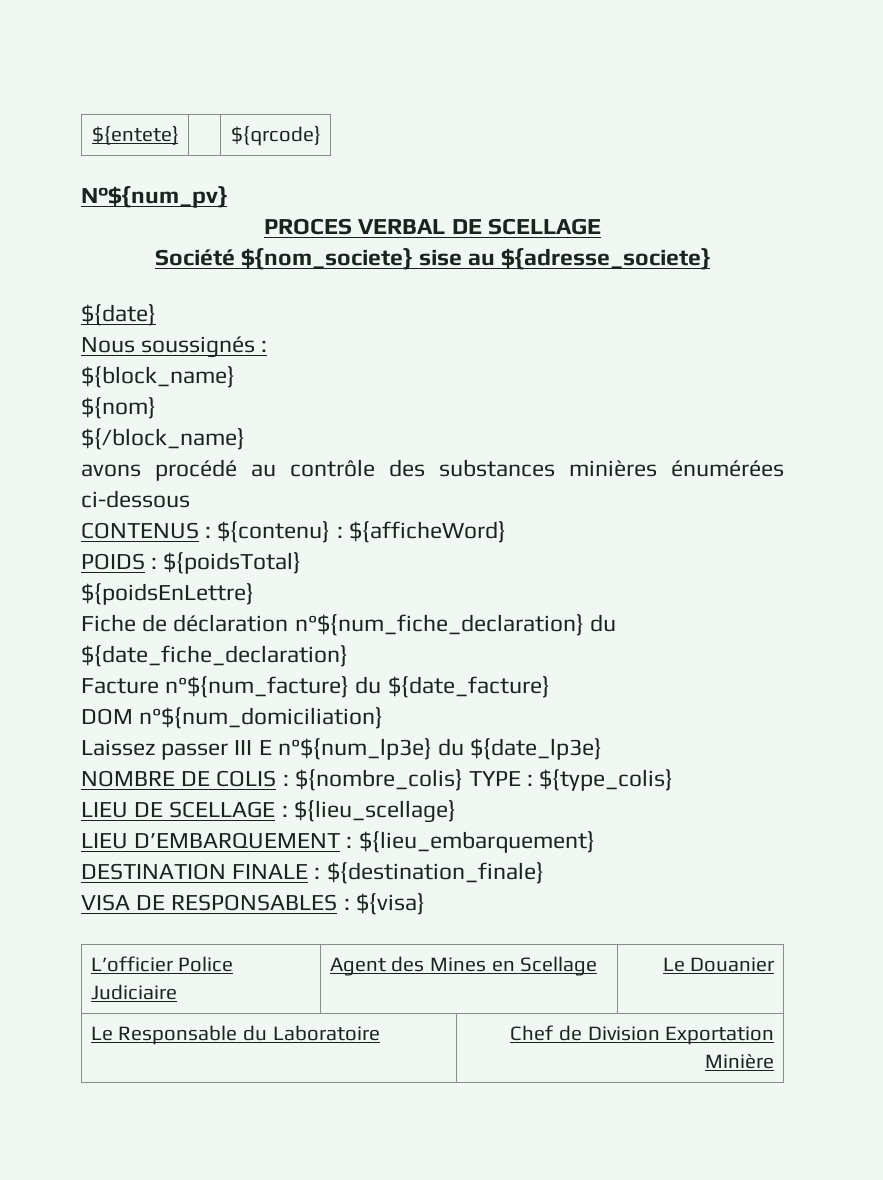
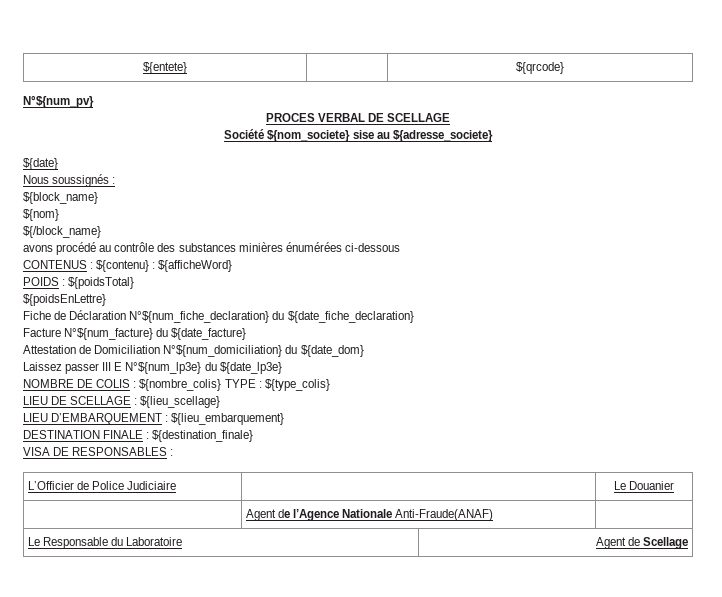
- Fiche de déclaration n°${num_fiche_declaration} du ${date_fiche_declaration}
+ Fiche de Déclaration N°${num_fiche_declaration} du ${date_fiche_declaration}
- Facture n°${num_facture} du ${date_facture}
+ Facture N°${num_facture} du ${date_facture}
- DOM n°${num_domiciliation}
+ Attestation de Domiciliation N°${num_domiciliation} du ${date_dom}
- Laissez passer III E n°${num_lp3e} du ${date_lp3e}
+ Laissez passer III E N°${num_lp3e} du ${date_lp3e}
- VISA DE RESPONSABLES : ${visa}
- L’officier Police Judiciaire | Agent des Mines en Scellage | Le Douanier
+ VISA DE RESPONSABLES :
+ L’Officier de Police Judiciaire | | Le Douanier
+ | Agent de l’Agence Nationale Anti-Fraude(ANAF) |
- Le Responsable du Laboratoire | Chef de Division Exportation Minière
+ Le Responsable du Laboratoire | Agent de Scellage

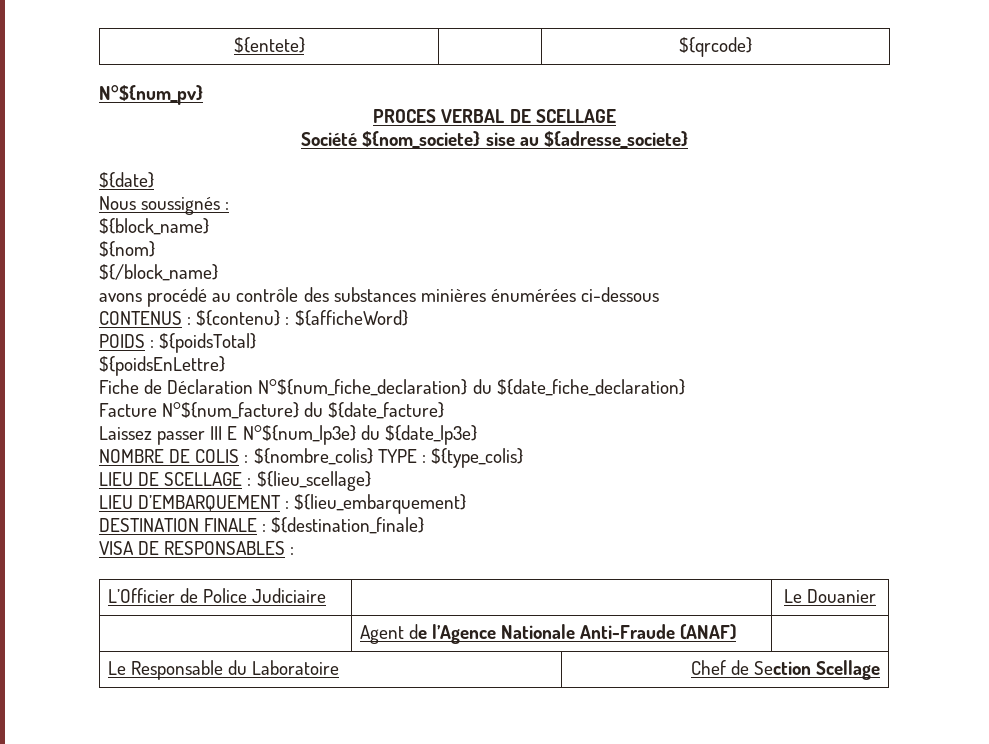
- Attestation de Domiciliation N°${num_domiciliation} du ${date_dom}
- | Agent de l’Agence Nationale Anti-Fraude(ANAF) |
+ | Agent de l’Agence Nationale Anti-Fraude (ANAF) |
- Le Responsable du Laboratoire | Agent de Scellage
+ Le Responsable du Laboratoire | Chef de Section Scellage

